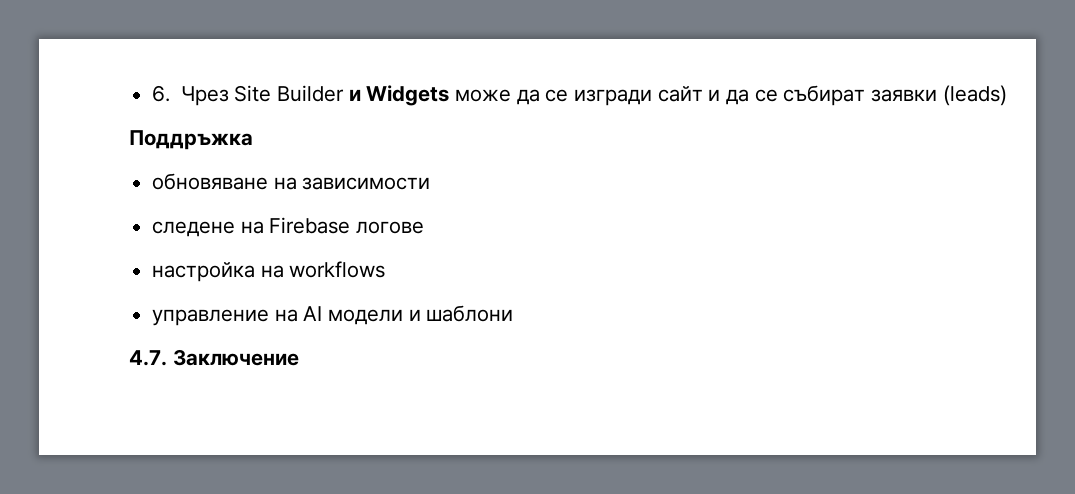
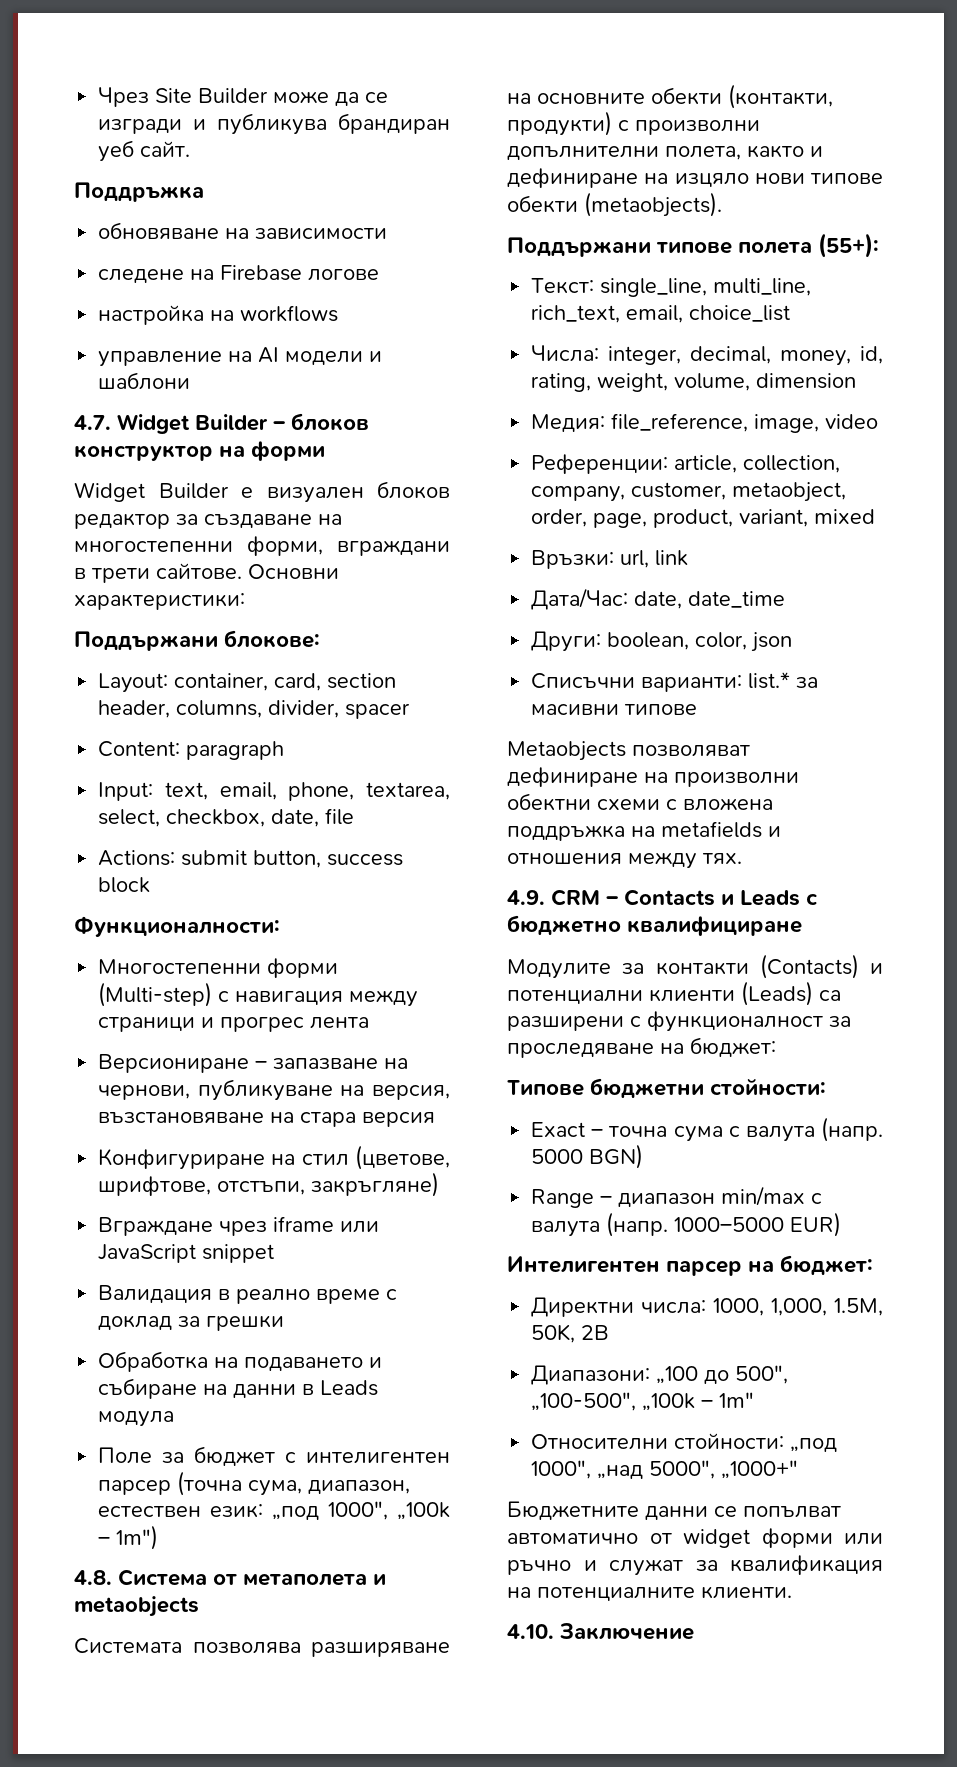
- 6. Чрез Site Builder и Widgets може да се изгради сайт и да се събират заявки (leads)
+ Чрез Site Builder може да се изгради и публикува брандиран уеб сайт.
- 4.7. Заключение
+ 4.7. Widget Builder – блоков конструктор на форми
+ Widget Builder е визуален блоков редактор за създаване на многостепенни форми, вграждани в трети сайтове. Основни характеристики:
+ Поддържани блокове:
+ Layout: container, card, section header, columns, divider, spacer
+ Content: paragraph
+ Input: text, email, phone, textarea, select, checkbox, date, file
+ Actions: submit button, success block
+ Функционалности:
+ Многостепенни форми (Multi-step) с навигация между страници и прогрес лента
+ Версиониране – запазване на чернови, публикуване на версия, възстановяване на стара версия
+ Конфигуриране на стил (цветове, шрифтове, отстъпи, закръгляне)
+ Вграждане чрез iframe или JavaScript snippet
+ Валидация в реално време с доклад за грешки
+ Обработка на подаването и събиране на данни в Leads модула
+ Поле за бюджет с интелигентен парсер (точна сума, диапазон, естествен език: „под 1000", „100k – 1m")
+ 4.8. Система от метаполета и metaobjects
+ Системата позволява разширяване на основните обекти (контакти, продукти) с произволни допълнителни полета, както и дефиниране на изцяло нови типове обекти (metaobjects).
+ Поддържани типове полета (55+):
+ Текст: single_line, multi_line, rich_text, email, choice_list
+ Числа: integer, decimal, money, id, rating, weight, volume, dimension
+ Медия: file_reference, image, video
+ Референции: article, collection, company, customer, metaobject, order, page, product, variant, mixed
+ Връзки: url, link
+ Дата/Час: date, date_time
+ Други: boolean, color, json
+ Списъчни варианти: list.* за масивни типове
+ Metaobjects позволяват дефиниране на произволни обектни схеми с вложена поддръжка на metafields и отношения между тях.
+ 4.9. CRM – Contacts и Leads с бюджетно квалифициране
+ Модулите за контакти (Contacts) и потенциални клиенти (Leads) са разширени с функционалност за проследяване на бюджет:
+ Типове бюджетни стойности:
+ Exact – точна сума с валута (напр. 5000 BGN)
+ Range – диапазон min/max с валута (напр. 1000–5000 EUR)
+ Интелигентен парсер на бюджет:
+ Директни числа: 1000, 1,000, 1.5M, 50K, 2B
+ Диапазони: „100 до 500", „100-500", „100k – 1m"
+ Относителни стойности: „под 1000", „над 5000", „1000+"
+ Бюджетните данни се попълват автоматично от widget форми или ръчно и служат за квалификация на потенциалните клиенти.
+ 4.10. Заключение

